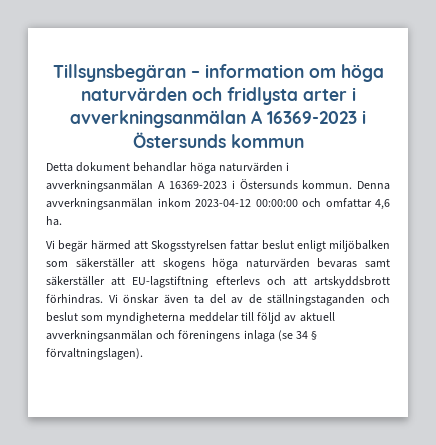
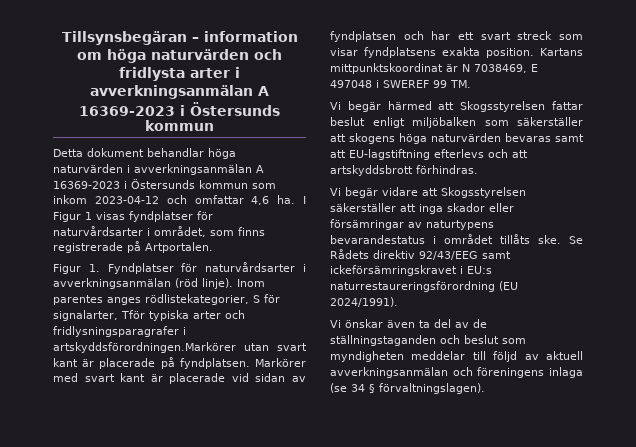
- Detta dokument behandlar höga naturvärden i avverkningsanmälan A 16369-2023 i Östersunds kommun. Denna avverkningsanmälan inkom 2023-04-12 00:00:00 och omfattar 4,6 ha.
+ Detta dokument behandlar höga naturvärden i avverkningsanmälan A 16369-2023 i Östersunds kommun som inkom 2023-04-12 och omfattar 4,6 ha. I Figur 1 visas fyndplatser för naturvårdsarter i området, som finns registrerade på Artportalen.
+ Figur 1. Fyndplatser för naturvårdsarter i avverkningsanmälan (röd linje). Inom parentes anges rödlistekategorier, S för signalarter, Tför typiska arter och fridlysningsparagrafer i artskyddsförordningen.Markörer utan svart kant är placerade på fyndplatsen. Markörer med svart kant är placerade vid sidan av fyndplatsen och har ett svart streck som visar fyndplatsens exakta position. Kartans mittpunktskoordinat är N 7038469, E 497048 i SWEREF 99 TM.
- Vi begär härmed att Skogsstyrelsen fattar beslut enligt miljöbalken som säkerställer att skogens höga naturvärden bevaras samt säkerställer att EU-lagstiftning efterlevs och att artskyddsbrott förhindras. Vi önskar även ta del av de ställningstaganden och beslut som myndigheterna meddelar till följd av aktuell avverkningsanmälan och föreningens inlaga (se 34 § förvaltningslagen).
+ Vi begär härmed att Skogsstyrelsen fattar beslut enligt miljöbalken som säkerställer att skogens höga naturvärden bevaras samt att EU-lagstiftning efterlevs och att artskyddsbrott förhindras.
+ Vi begär vidare att Skogsstyrelsen säkerställer att inga skador eller försämringar av naturtypens bevarandestatus i området tillåts ske. Se Rådets direktiv 92/43/EEG samt ickeförsämringskravet i EU:s naturrestaureringsförordning (EU 2024/1991).
+ Vi önskar även ta del av de ställningstaganden och beslut som myndigheten meddelar till följd av aktuell avverkningsanmälan och föreningens inlaga (se 34 § förvaltningslagen).

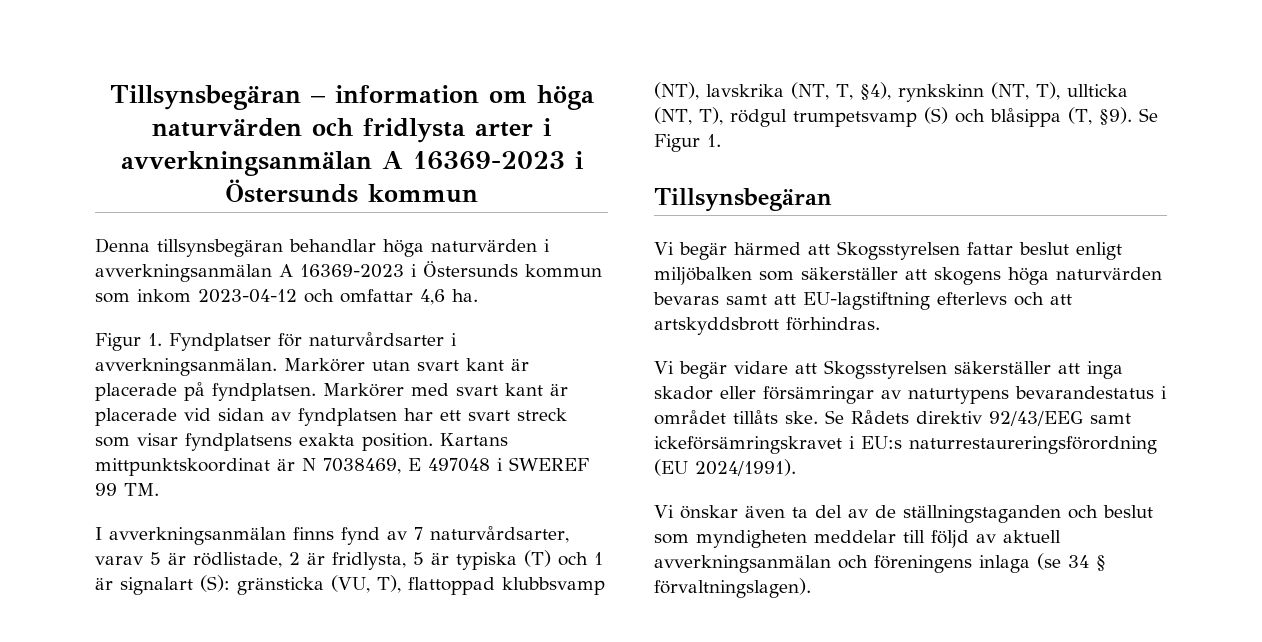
- Detta dokument behandlar höga naturvärden i avverkningsanmälan A 16369-2023 i Östersunds kommun som inkom 2023-04-12 och omfattar 4,6 ha. I Figur 1 visas fyndplatser för naturvårdsarter i området, som finns registrerade på Artportalen.
+ Denna tillsynsbegäran behandlar höga naturvärden i avverkningsanmälan A 16369-2023 i Östersunds kommun som inkom 2023-04-12 och omfattar 4,6 ha.
- Figur 1. Fyndplatser för naturvårdsarter i avverkningsanmälan (röd linje). Inom parentes anges rödlistekategorier, S för signalarter, Tför typiska arter och fridlysningsparagrafer i artskyddsförordningen.Markörer utan svart kant är placerade på fyndplatsen.
+ Figur 1. Fyndplatser för naturvårdsarter i avverkningsanmälan. Markörer utan svart kant är placerade på fyndplatsen.
- Markörer med svart kant är placerade vid sidan av fyndplatsen och har ett svart streck som visar fyndplatsens exakta position.
+ Markörer med svart kant är placerade vid sidan av fyndplatsen har ett svart streck som visar fyndplatsens exakta position.
+ I avverkningsanmälan finns fynd av 7 naturvårdsarter, varav 5 är rödlistade, 2 är fridlysta, 5 är typiska (T) och 1 är signalart (S): gränsticka (VU, T), flattoppad klubbsvamp (NT), lavskrika (NT, T, §4), rynkskinn (NT, T), ullticka (NT, T), rödgul trumpetsvamp (S) och blåsippa (T, §9). Se Figur 1.
+ Tillsynsbegäran

